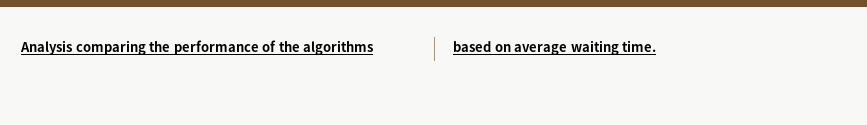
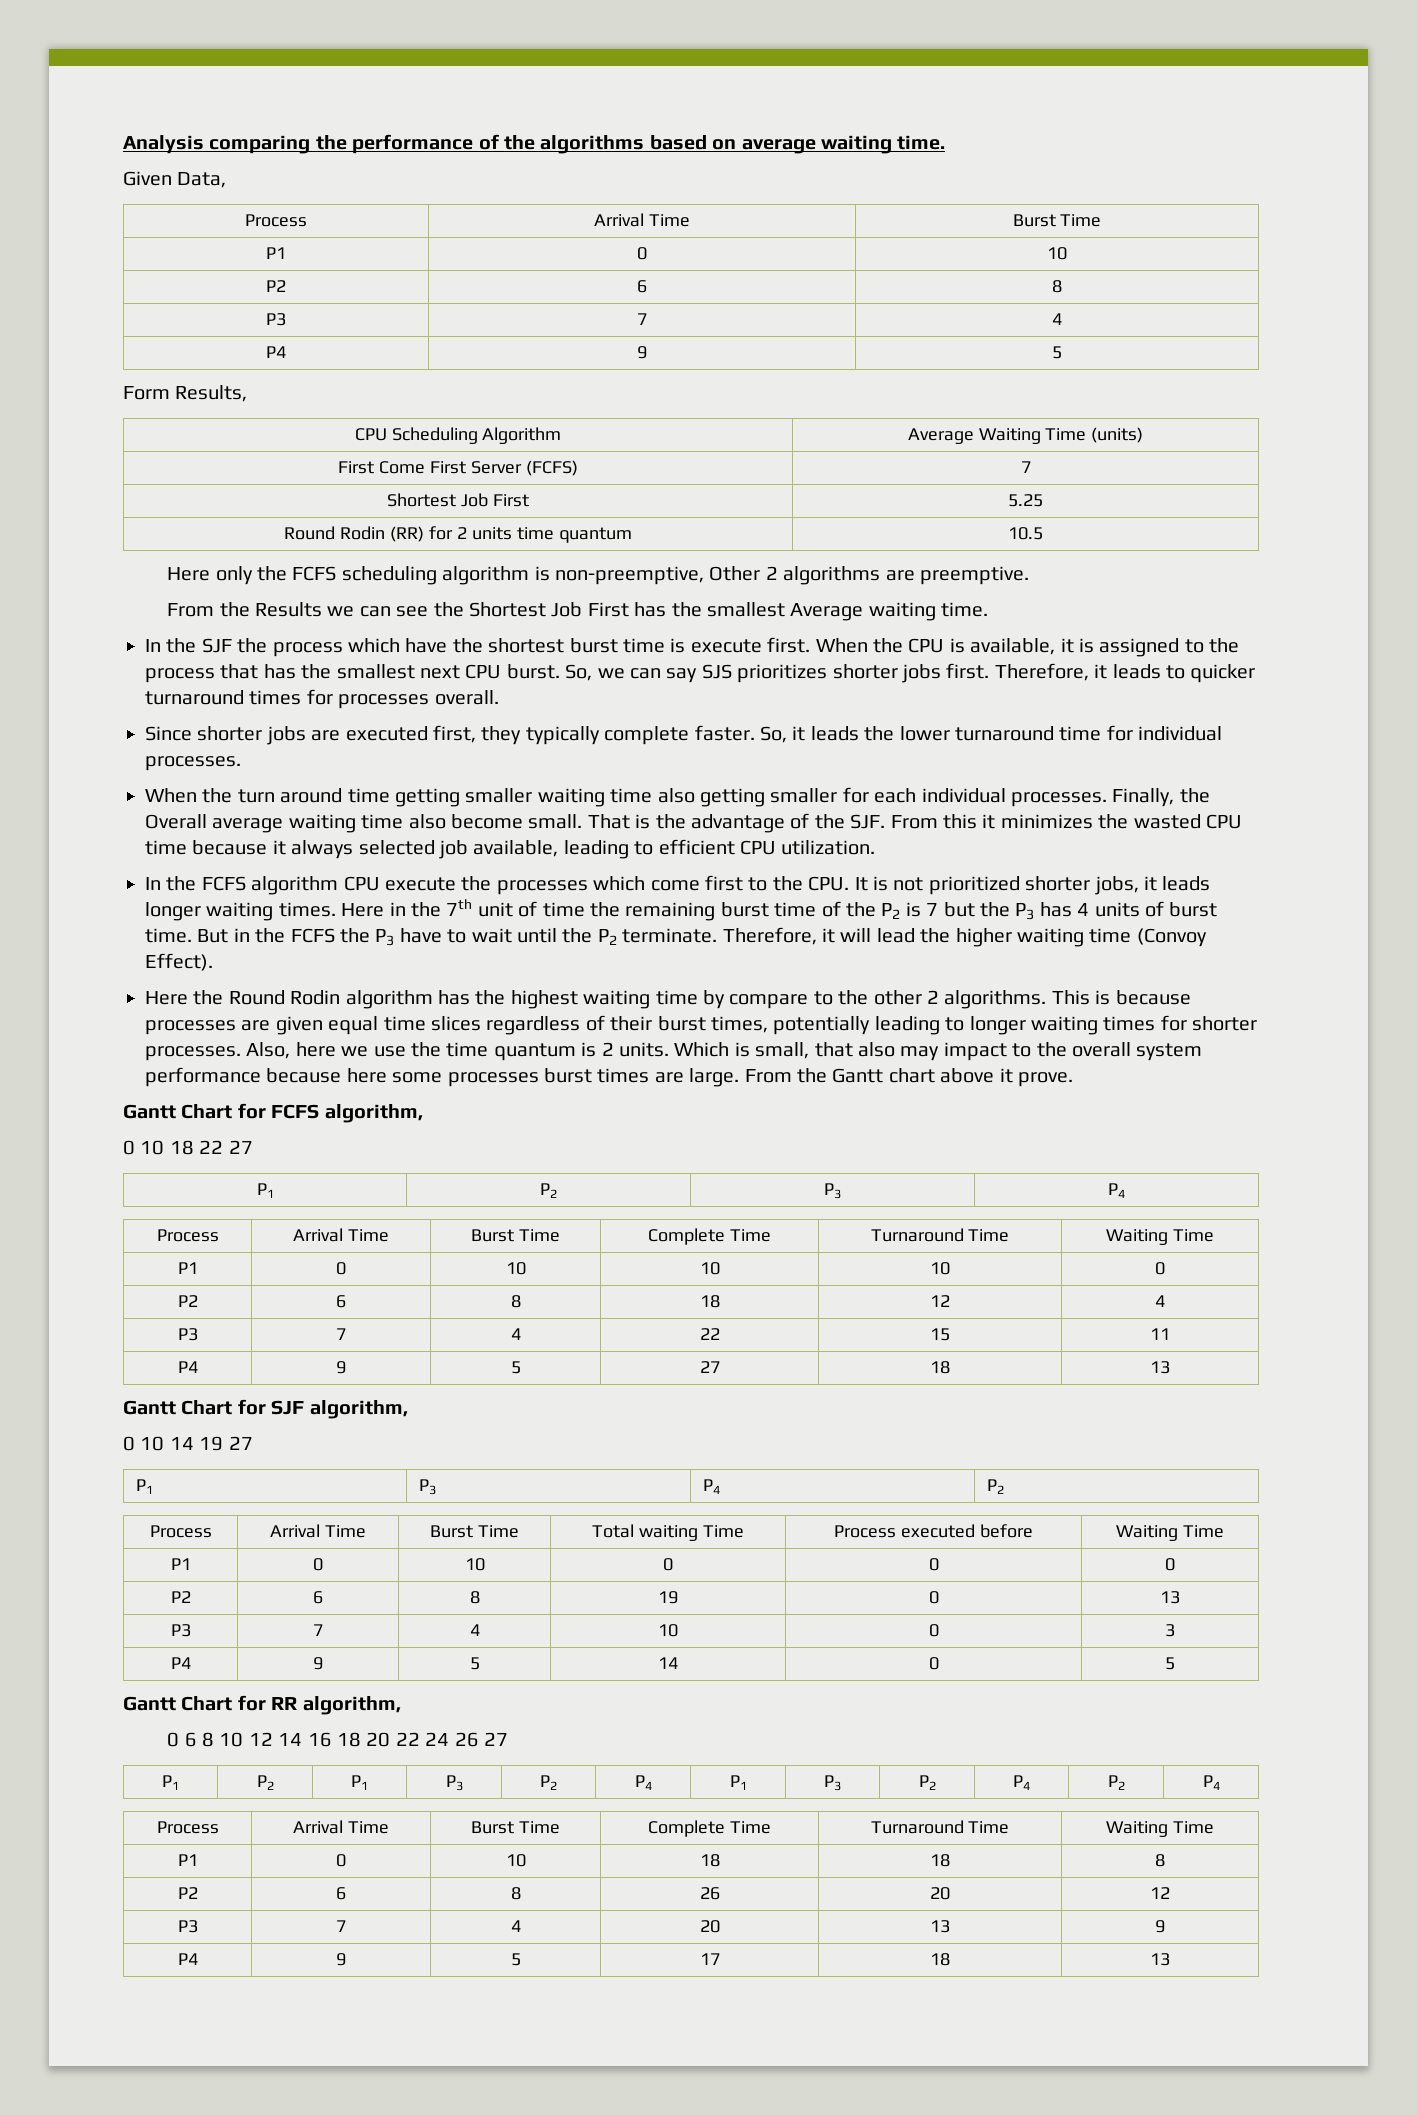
+ Given Data,
+ Process | Arrival Time | Burst Time
+ P1 | 0 | 10
+ P2 | 6 | 8
+ P3 | 7 | 4
+ P4 | 9 | 5
+ Form Results,
+ CPU Scheduling Algorithm | Average Waiting Time (units)
+ First Come First Server (FCFS) | 7
+ Shortest Job First | 5.25
+ Round Rodin (RR) for 2 units time quantum | 10.5
+ Here only the FCFS scheduling algorithm is non-preemptive, Other 2 algorithms are preemptive.
+ From the Results we can see the Shortest Job First has the smallest Average waiting time.
+ In the SJF the process which have the shortest burst time is execute first. When the CPU is available, it is assigned to the process that has the smallest next CPU burst. So, we can say SJS prioritizes shorter jobs first. Therefore, it leads to quicker turnaround times for processes overall.
+ Since shorter jobs are executed first, they typically complete faster. So, it leads the lower turnaround time for individual processes.
+ When the turn around time getting smaller waiting time also getting smaller for each individual processes. Finally, the Overall average waiting time also become small. That is the advantage of the SJF. From this it minimizes the wasted CPU time because it always selected job available, leading to efficient CPU utilization.
+ In the FCFS algorithm CPU execute the processes which come first to the CPU. It is not prioritized shorter jobs, it leads longer waiting times. Here in the 7th unit of time the remaining burst time of the P2 is 7 but the P3 has 4 units of burst time. But in the FCFS the P3 have to wait until the P2 terminate. Therefore, it will lead the higher waiting time (Convoy Effect).
+ Here the Round Rodin algorithm has the highest waiting time by compare to the other 2 algorithms. This is because processes are given equal time slices regardless of their burst times, potentially leading to longer waiting times for shorter processes. Also, here we use the time quantum is 2 units. Which is small, that also may impact to the overall system performance because here some processes burst times are large. From the Gantt chart above it prove.
+ Gantt Chart for FCFS algorithm,
+ 0 10 18 22 27
+ P1 | P2 | P3 | P4
+ Process | Arrival Time | Burst Time | Complete Time | Turnaround Time | Waiting Time
+ P1 | 0 | 10 | 10 | 10 | 0
+ P2 | 6 | 8 | 18 | 12 | 4
+ P3 | 7 | 4 | 22 | 15 | 11
+ P4 | 9 | 5 | 27 | 18 | 13
+ Gantt Chart for SJF algorithm,
+ 0 10 14 19 27
+ P1 | P3 | P4 | P2
+ Process | Arrival Time | Burst Time | Total waiting Time | Process executed before | Waiting Time
+ P1 | 0 | 10 | 0 | 0 | 0
+ P2 | 6 | 8 | 19 | 0 | 13
+ P3 | 7 | 4 | 10 | 0 | 3
+ P4 | 9 | 5 | 14 | 0 | 5
+ Gantt Chart for RR algorithm,
+ 0 6 8 10 12 14 16 18 20 22 24 26 27
+ P1 | P2 | P1 | P3 | P2 | P4 | P1 | P3 | P2 | P4 | P2 | P4
+ Process | Arrival Time | Burst Time | Complete Time | Turnaround Time | Waiting Time
+ P1 | 0 | 10 | 18 | 18 | 8
+ P2 | 6 | 8 | 26 | 20 | 12
+ P3 | 7 | 4 | 20 | 13 | 9
+ P4 | 9 | 5 | 17 | 18 | 13

